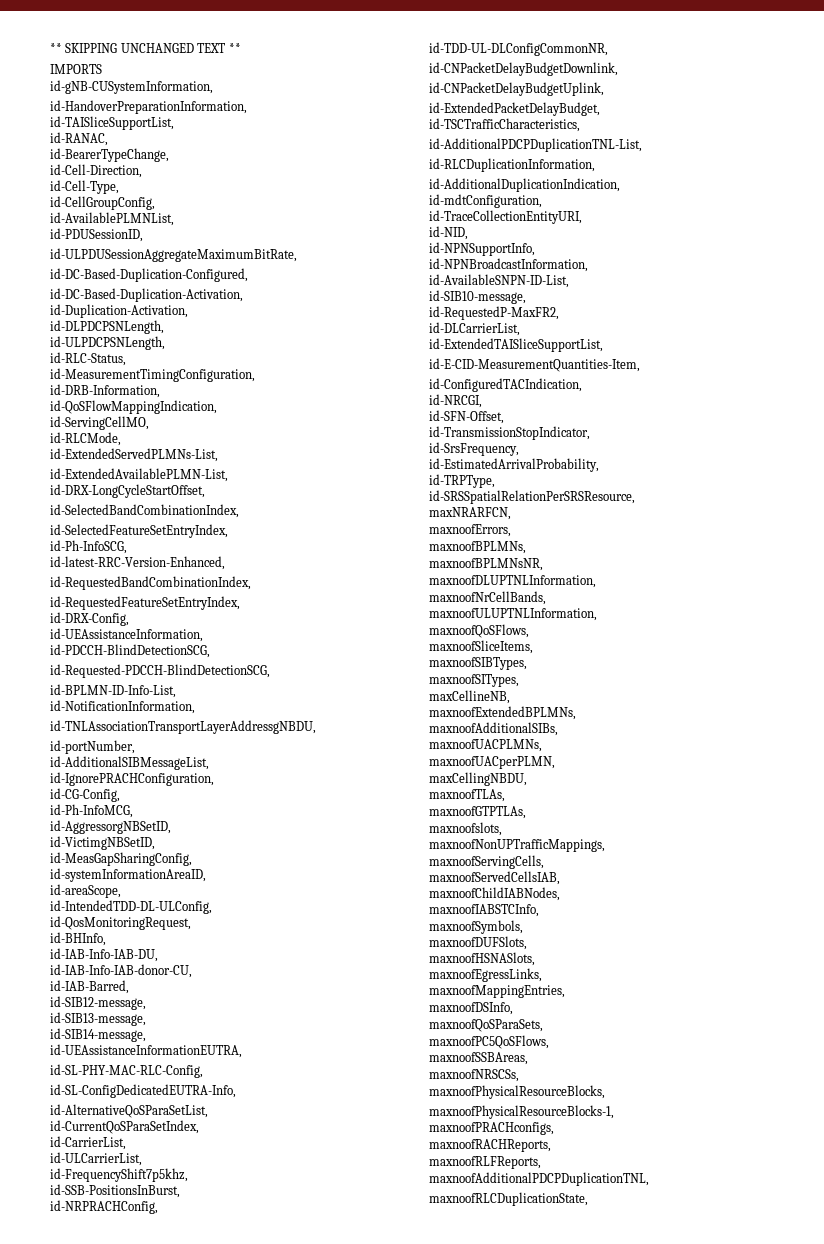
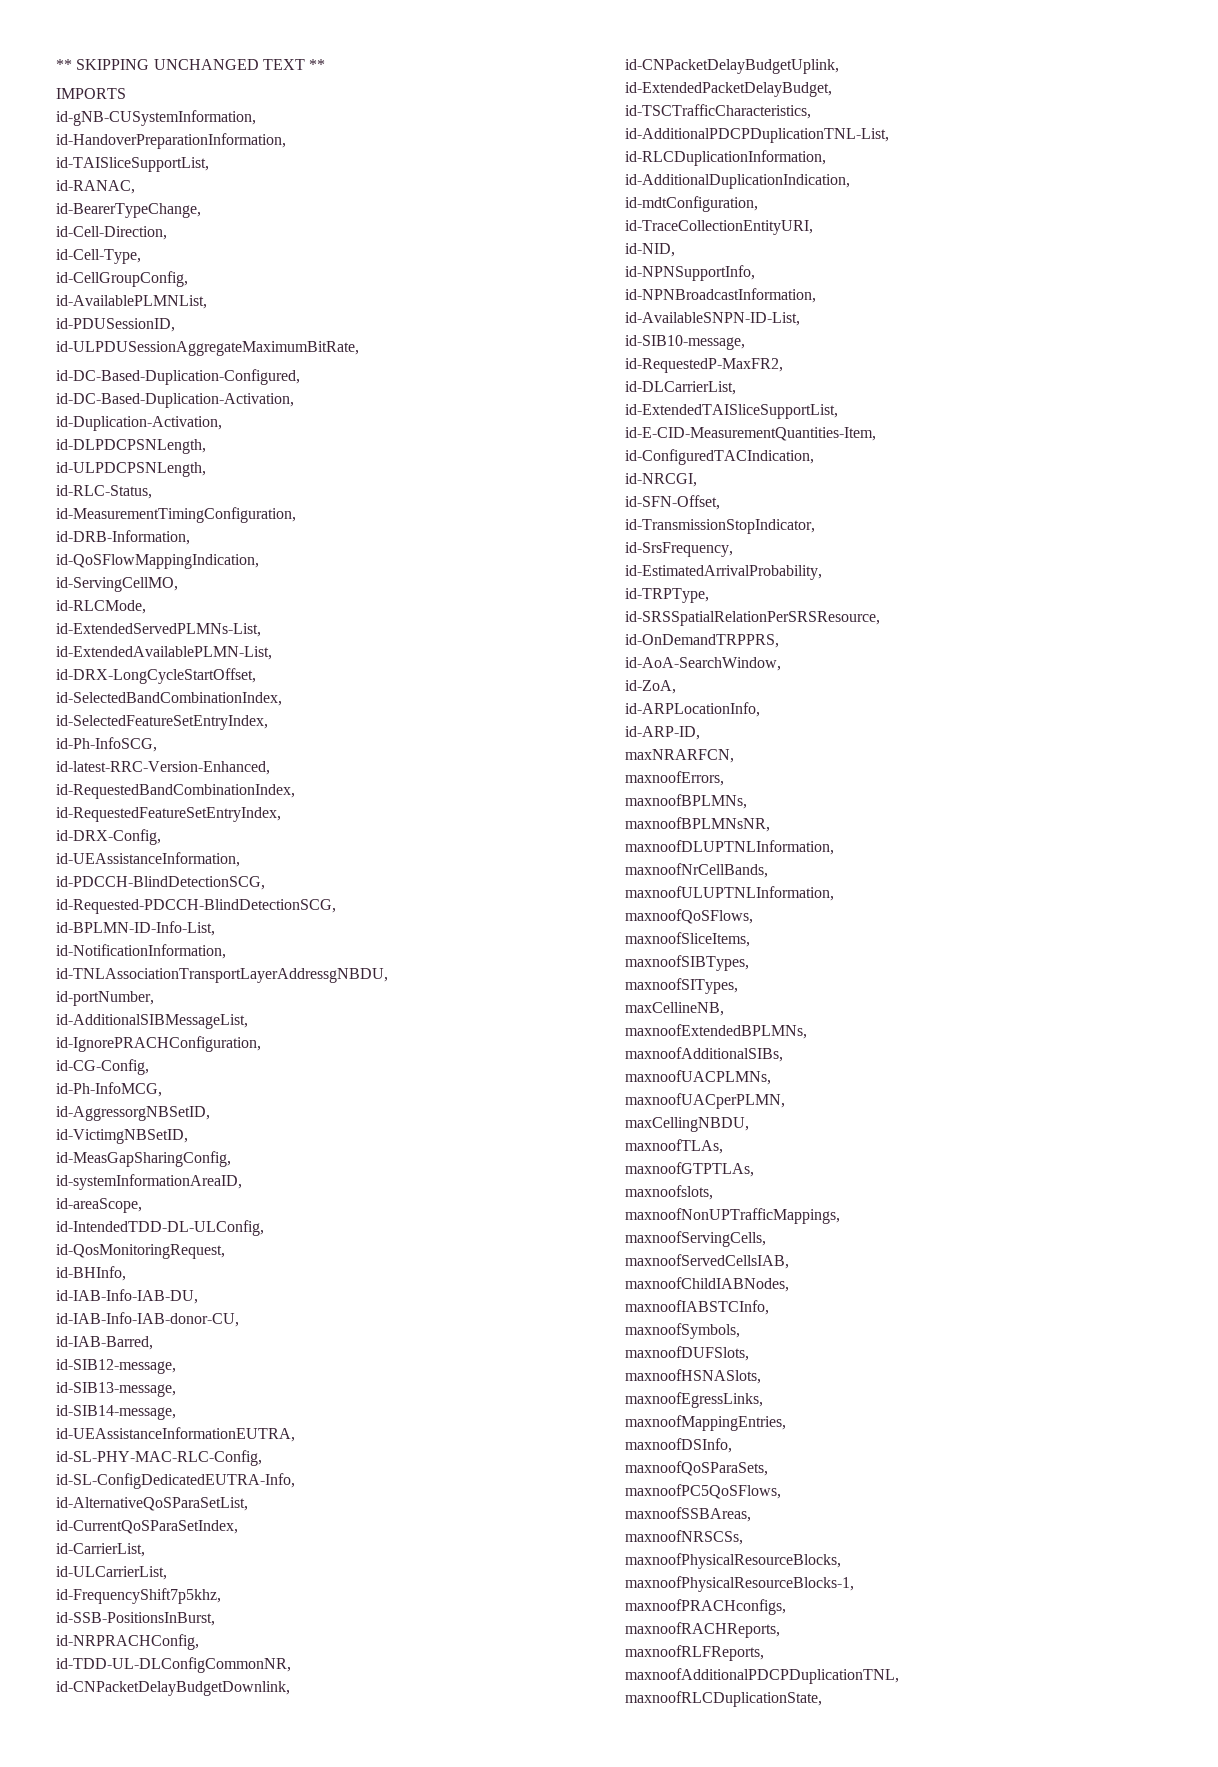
+ id-OnDemandTRPPRS,
+ id-AoA-SearchWindow,
+ id-ZoA,
+ id-ARPLocationInfo,
+ id-ARP-ID,

